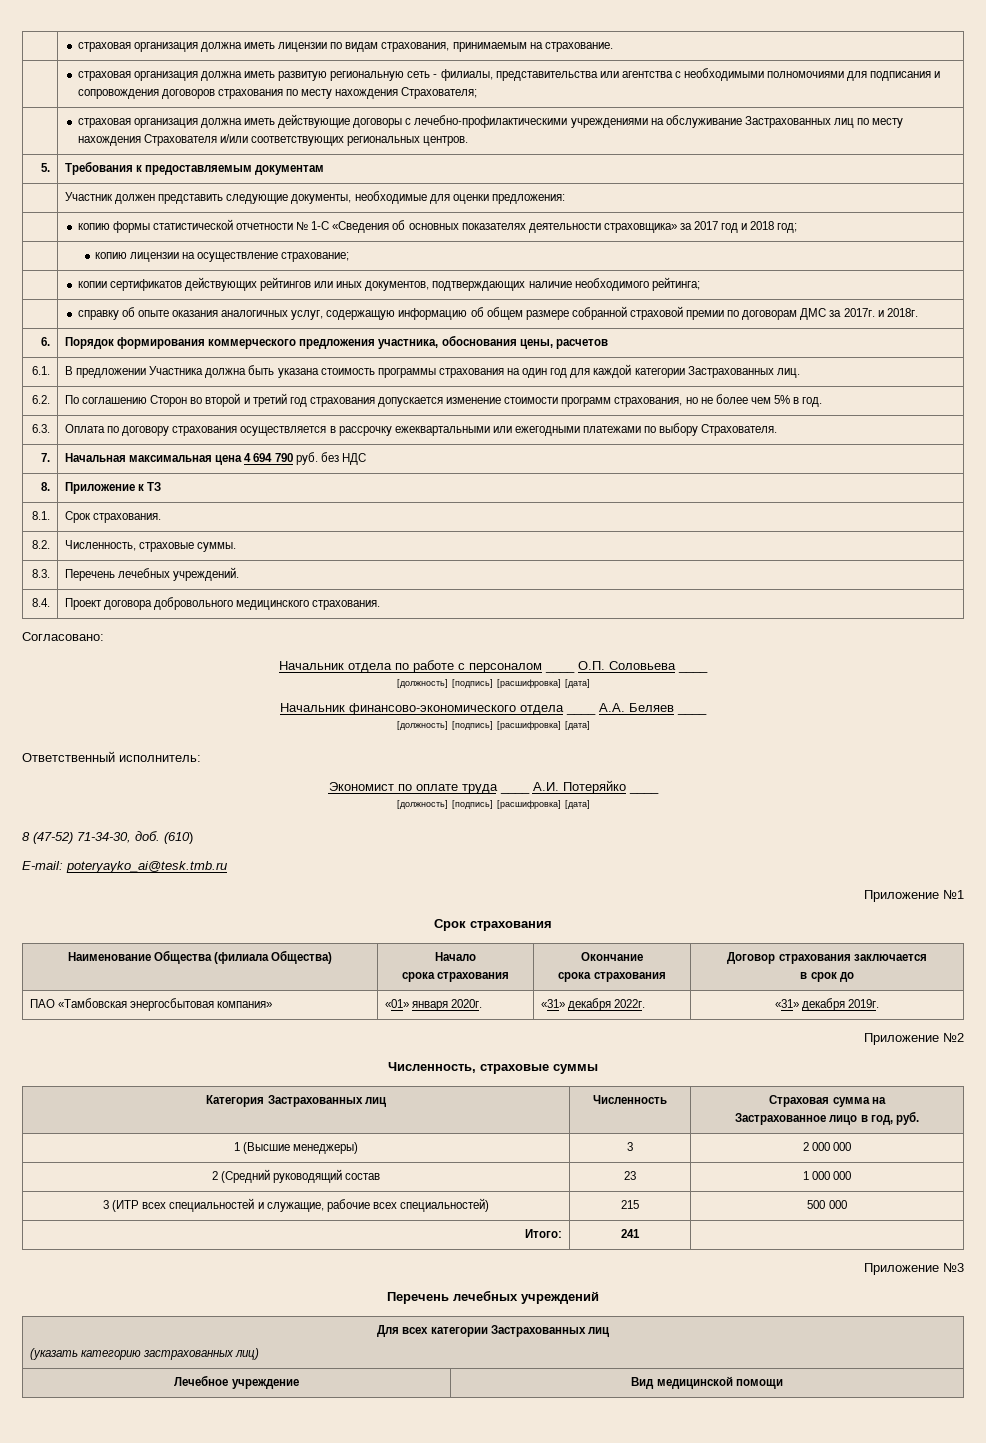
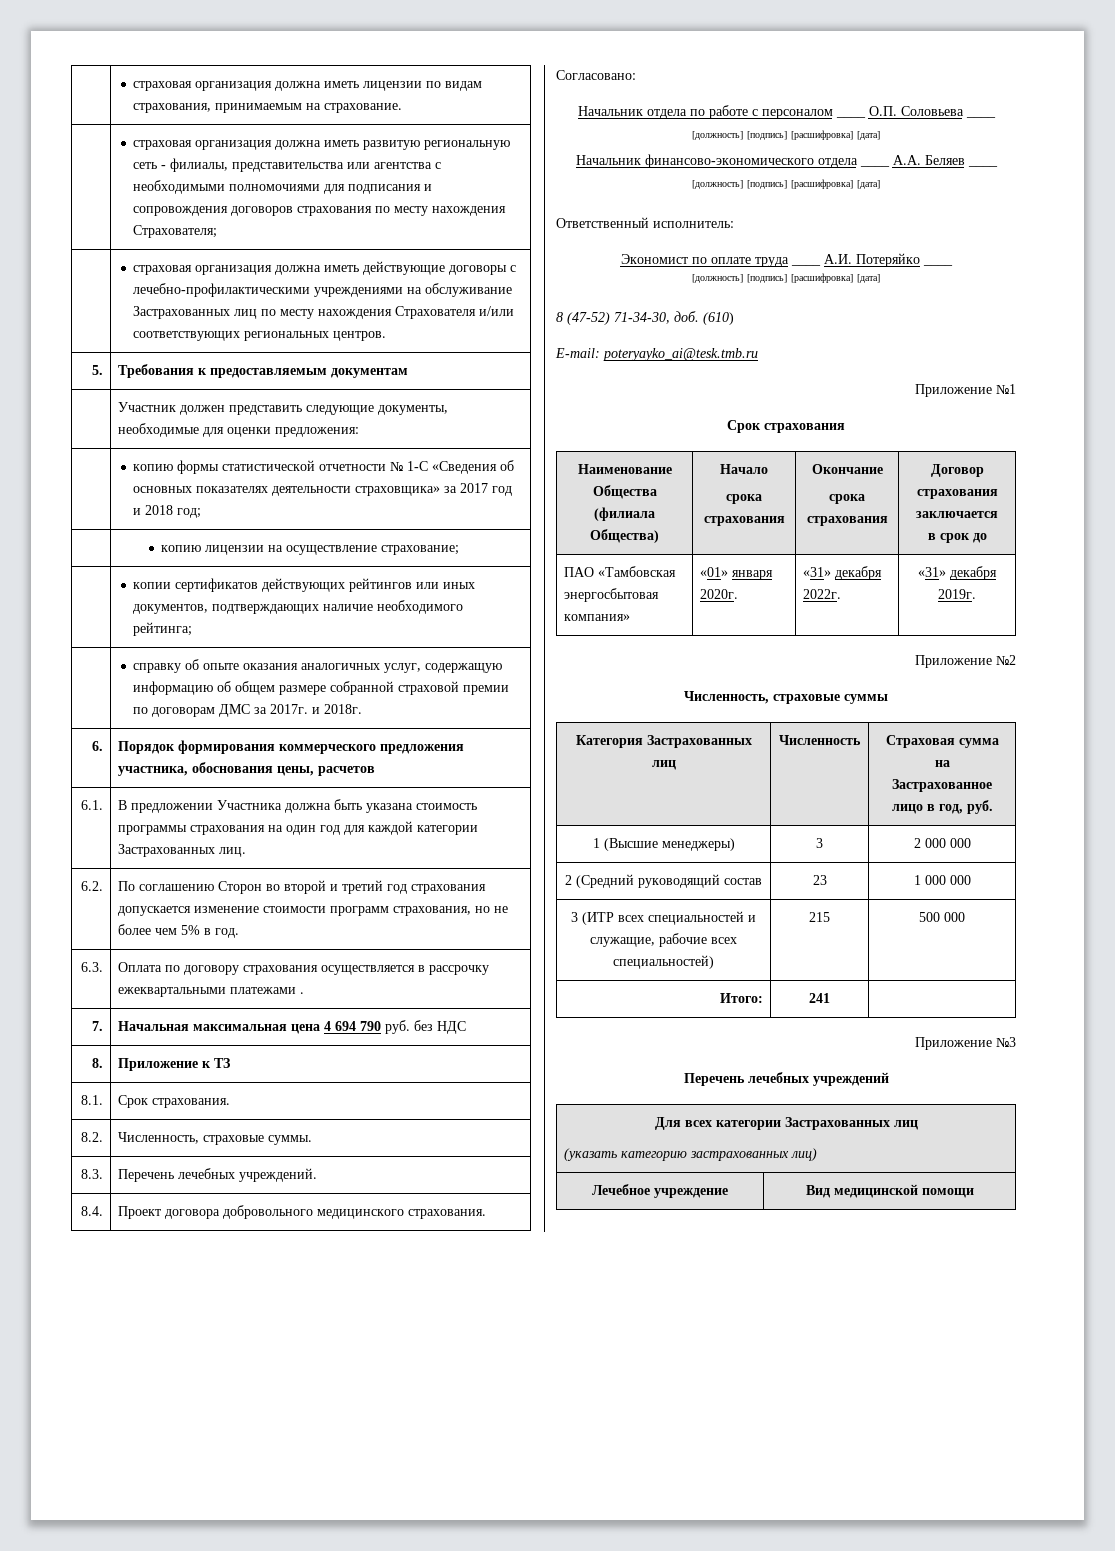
- 6.3. | Оплата по договору страхования осуществляется в рассрочку ежеквартальными или ежегодными платежами по выбору Страхователя.
+ 6.3. | Оплата по договору страхования осуществляется в рассрочку ежеквартальными платежами .

